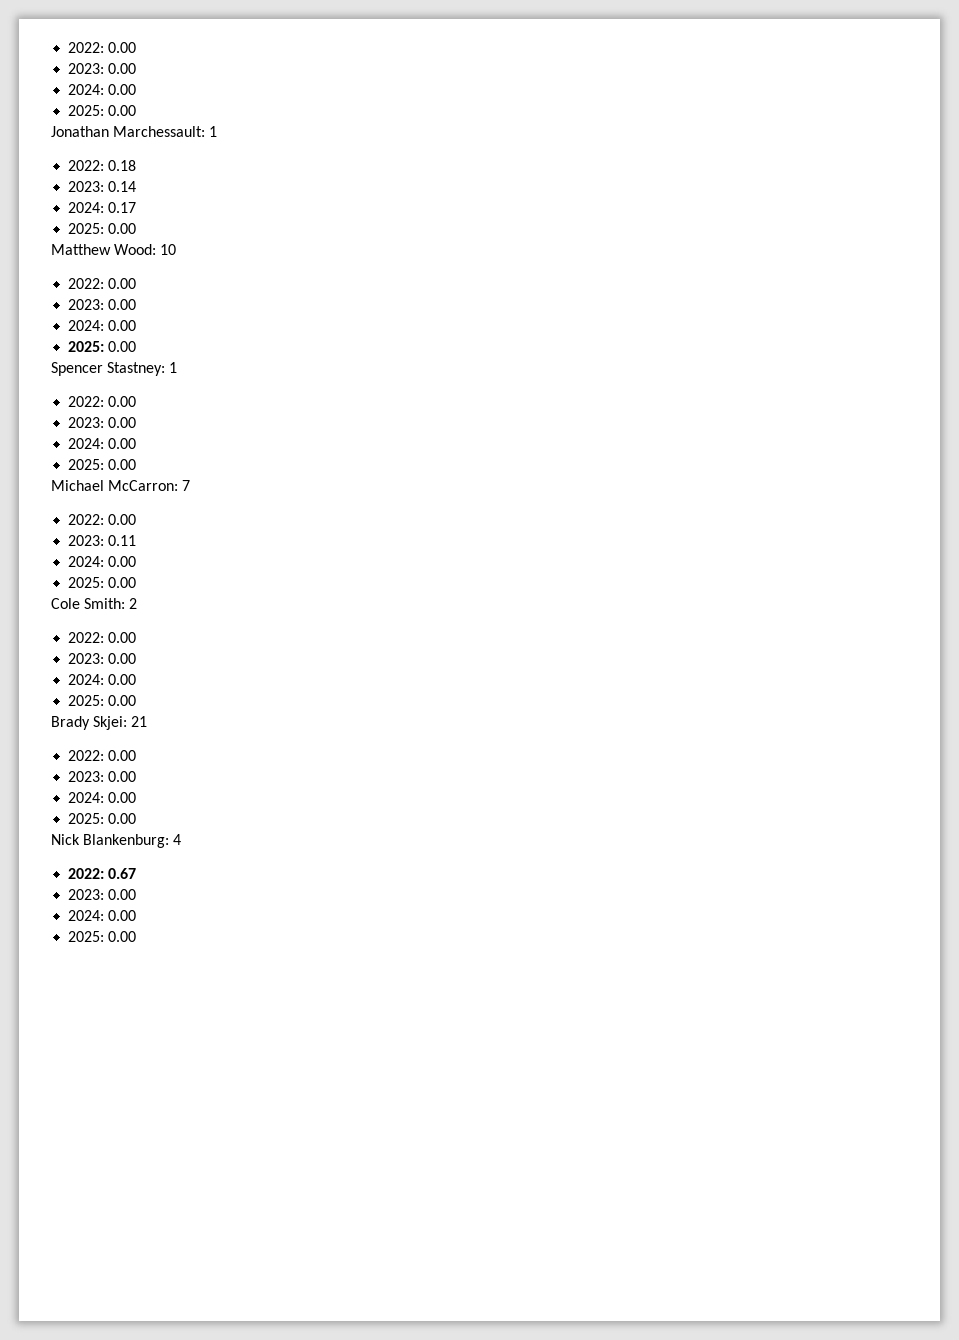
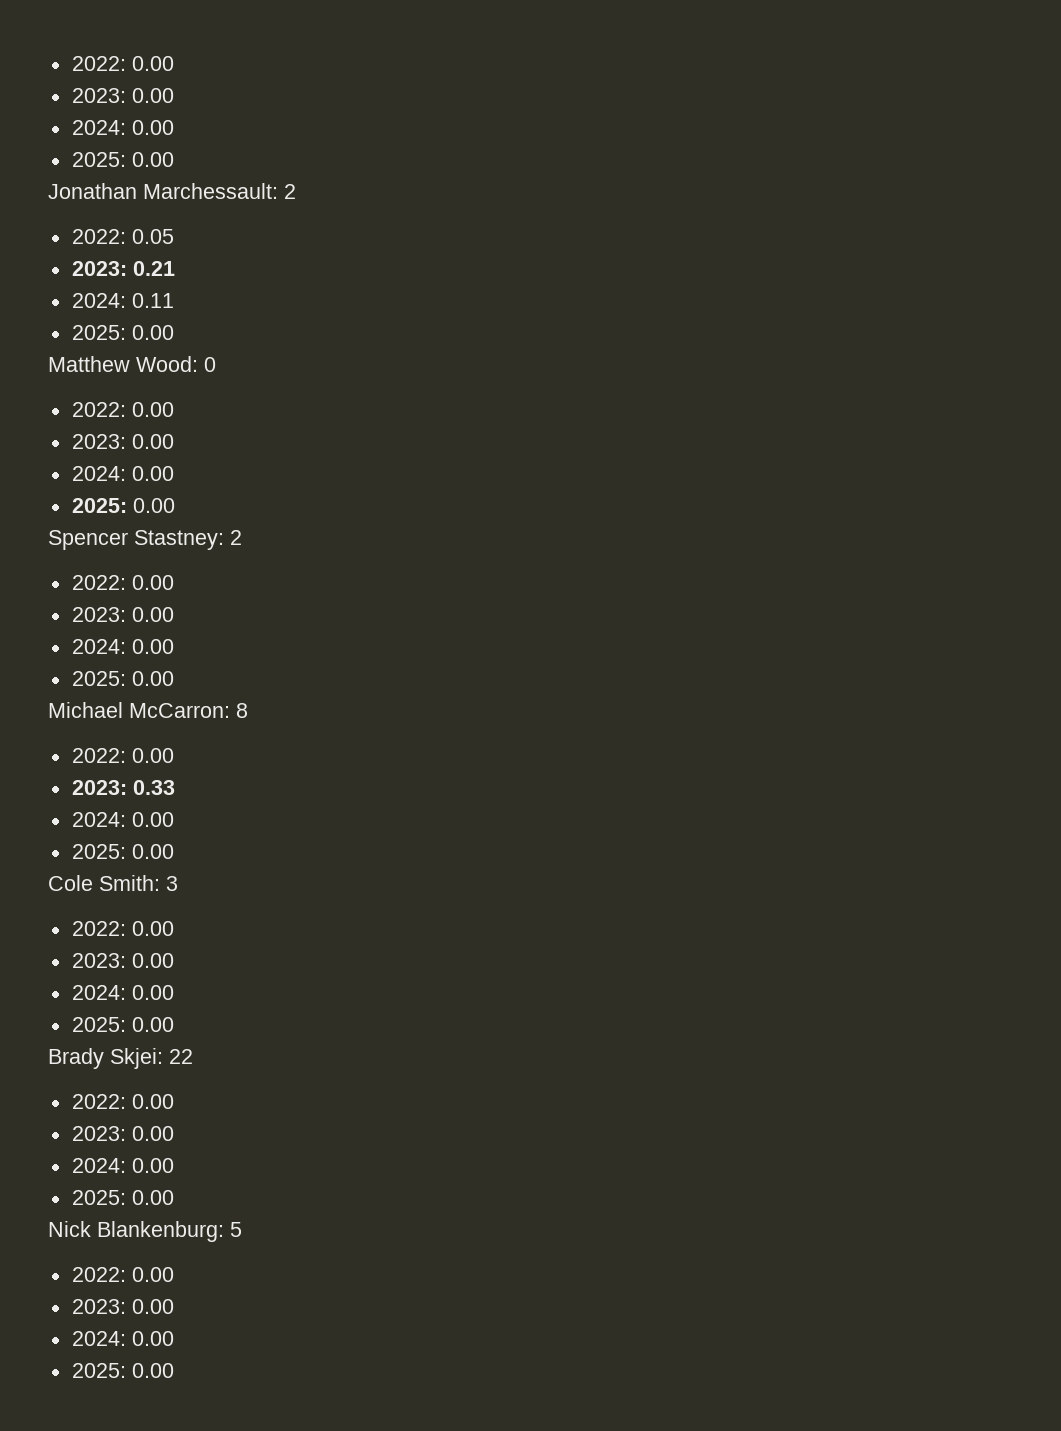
- Jonathan Marchessault: 1
- 2022: 0.18
- 2023: 0.14
- 2024: 0.17
+ Jonathan Marchessault: 2
+ 2022: 0.05
+ 2023: 0.21
+ 2024: 0.11
- Matthew Wood: 10
+ Matthew Wood: 0
- Spencer Stastney: 1
+ Spencer Stastney: 2
- Michael McCarron: 7
+ Michael McCarron: 8
  2022: 0.00
- 2023: 0.11
+ 2023: 0.33
- Cole Smith: 2
+ Cole Smith: 3
- Brady Skjei: 21
+ Brady Skjei: 22
- Nick Blankenburg: 4
- 2022: 0.67
+ Nick Blankenburg: 5
+ 2022: 0.00

